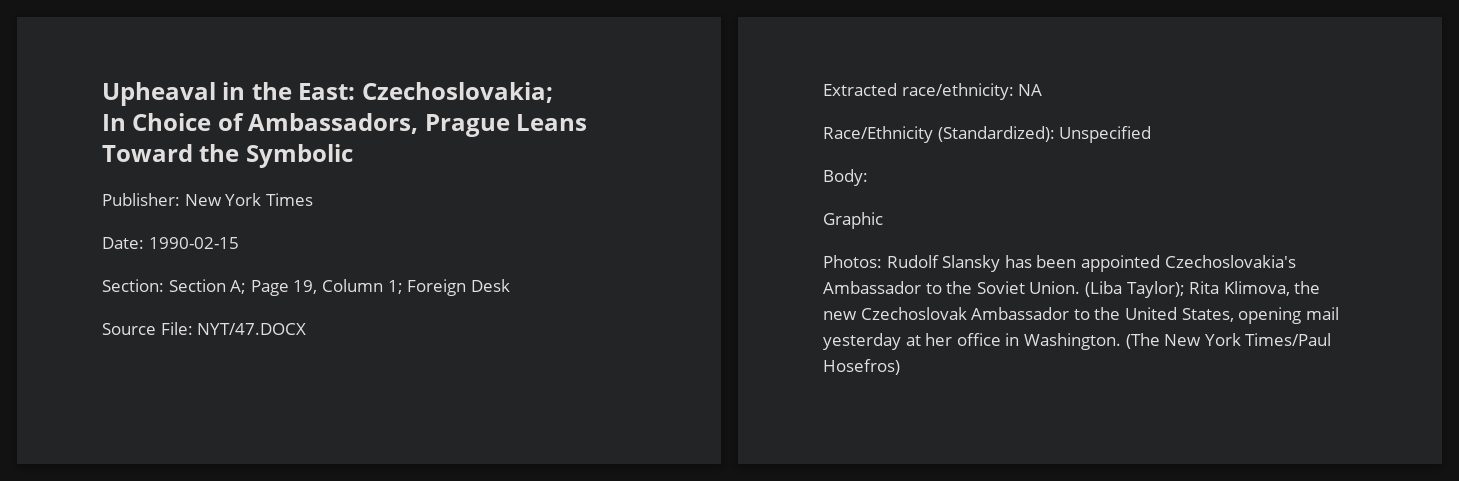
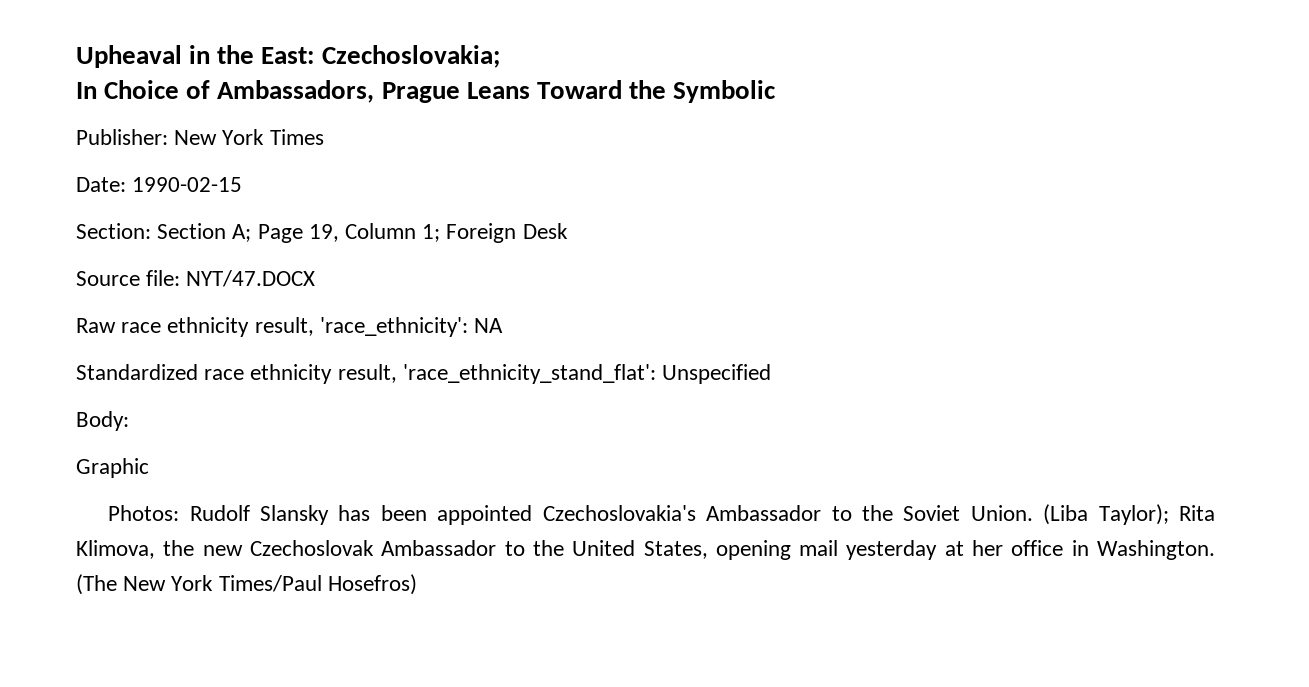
- Source File: NYT/47.DOCX
+ Source file: NYT/47.DOCX
- Extracted race/ethnicity: NA
- Race/Ethnicity (Standardized): Unspecified
+ Raw race ethnicity result, 'race_ethnicity': NA
+ Standardized race ethnicity result, 'race_ethnicity_stand_flat': Unspecified

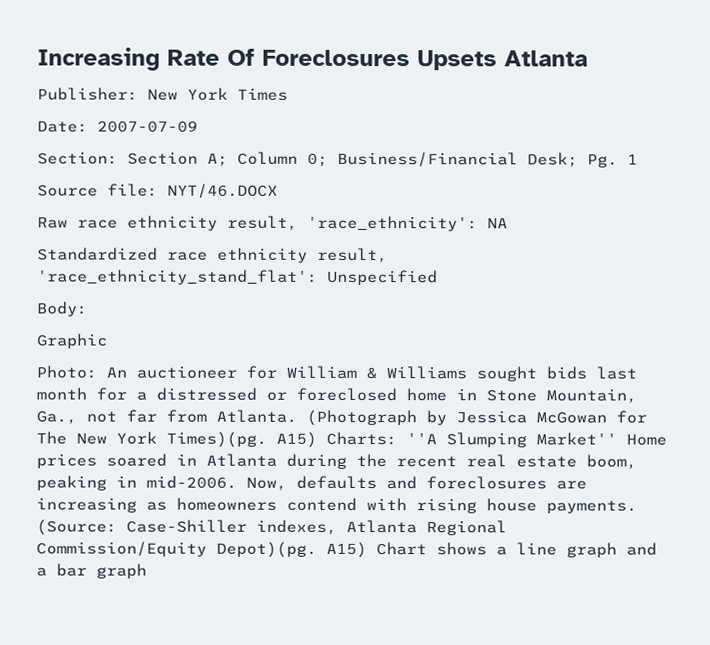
- Upheaval in the East: Czechoslovakia;
- In Choice of Ambassadors, Prague Leans Toward the Symbolic
+ Increasing Rate Of Foreclosures Upsets Atlanta
- Date: 1990-02-15
+ Date: 2007-07-09
- Section: Section A; Page 19, Column 1; Foreign Desk
+ Section: Section A; Column 0; Business/Financial Desk; Pg. 1
- Source file: NYT/47.DOCX
+ Source file: NYT/46.DOCX
- Photos: Rudolf Slansky has been appointed Czechoslovakia's Ambassador to the Soviet Union. (Liba Taylor); Rita Klimova, the new Czechoslovak Ambassador to the United States, opening mail yesterday at her office in Washington. (The New York Times/Paul Hosefros)
+ Photo: An auctioneer for William & Williams sought bids last month for a distressed or foreclosed home in Stone Mountain, Ga., not far from Atlanta. (Photograph by Jessica McGowan for The New York Times)(pg. A15) Charts: ''A Slumping Market'' Home prices soared in Atlanta during the recent real estate boom, peaking in mid-2006. Now, defaults and foreclosures are increasing as homeowners contend with rising house payments. (Source: Case-Shiller indexes, Atlanta Regional Commission/Equity Depot)(pg. A15) Chart shows a line graph and a bar graph

